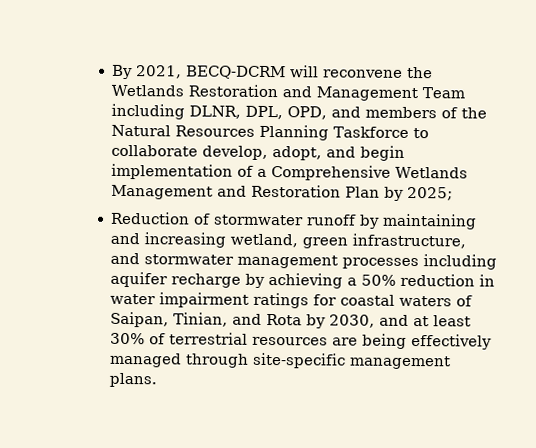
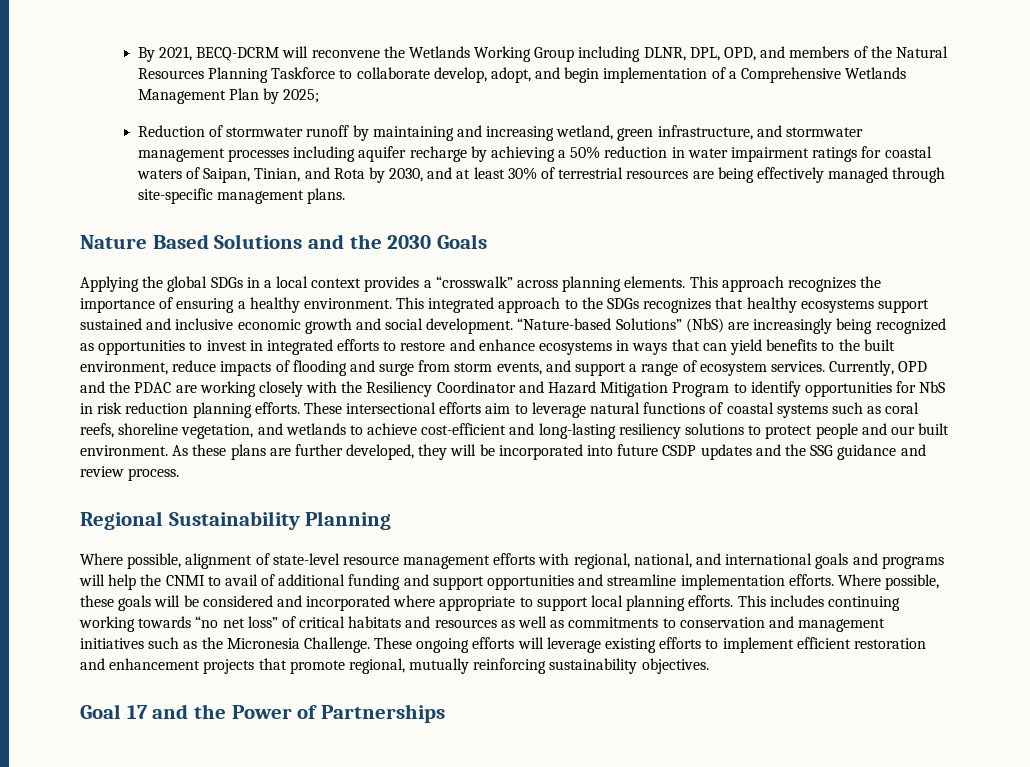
- By 2021, BECQ-DCRM will reconvene the Wetlands Restoration and Management Team including DLNR, DPL, OPD, and members of the Natural Resources Planning Taskforce to collaborate develop, adopt, and begin implementation of a Comprehensive Wetlands Management and Restoration Plan by 2025;
+ By 2021, BECQ-DCRM will reconvene the Wetlands Working Group including DLNR, DPL, OPD, and members of the Natural Resources Planning Taskforce to collaborate develop, adopt, and begin implementation of a Comprehensive Wetlands Management Plan by 2025;
+ Nature Based Solutions and the 2030 Goals
+ Applying the global SDGs in a local context provides a “crosswalk” across planning elements. This approach recognizes the importance of ensuring a healthy environment. This integrated approach to the SDGs recognizes that healthy ecosystems support sustained and inclusive economic growth and social development. “Nature-based Solutions” (NbS) are increasingly being recognized as opportunities to invest in integrated efforts to restore and enhance ecosystems in ways that can yield benefits to the built environment, reduce impacts of flooding and surge from storm events, and support a range of ecosystem services. Currently, OPD and the PDAC are working closely with the Resiliency Coordinator and Hazard Mitigation Program to identify opportunities for NbS in risk reduction planning efforts. These intersectional efforts aim to leverage natural functions of coastal systems such as coral reefs, shoreline vegetation, and wetlands to achieve cost-efficient and long-lasting resiliency solutions to protect people and our built environment. As these plans are further developed, they will be incorporated into future CSDP updates and the SSG guidance and review process.
+ Regional Sustainability Planning
+ Where possible, alignment of state-level resource management efforts with regional, national, and international goals and programs will help the CNMI to avail of additional funding and support opportunities and streamline implementation efforts. Where possible, these goals will be considered and incorporated where appropriate to support local planning efforts. This includes continuing working towards “no net loss” of critical habitats and resources as well as commitments to conservation and management initiatives such as the Micronesia Challenge. These ongoing efforts will leverage existing efforts to implement efficient restoration and enhancement projects that promote regional, mutually reinforcing sustainability objectives.
+ Goal 17 and the Power of Partnerships

